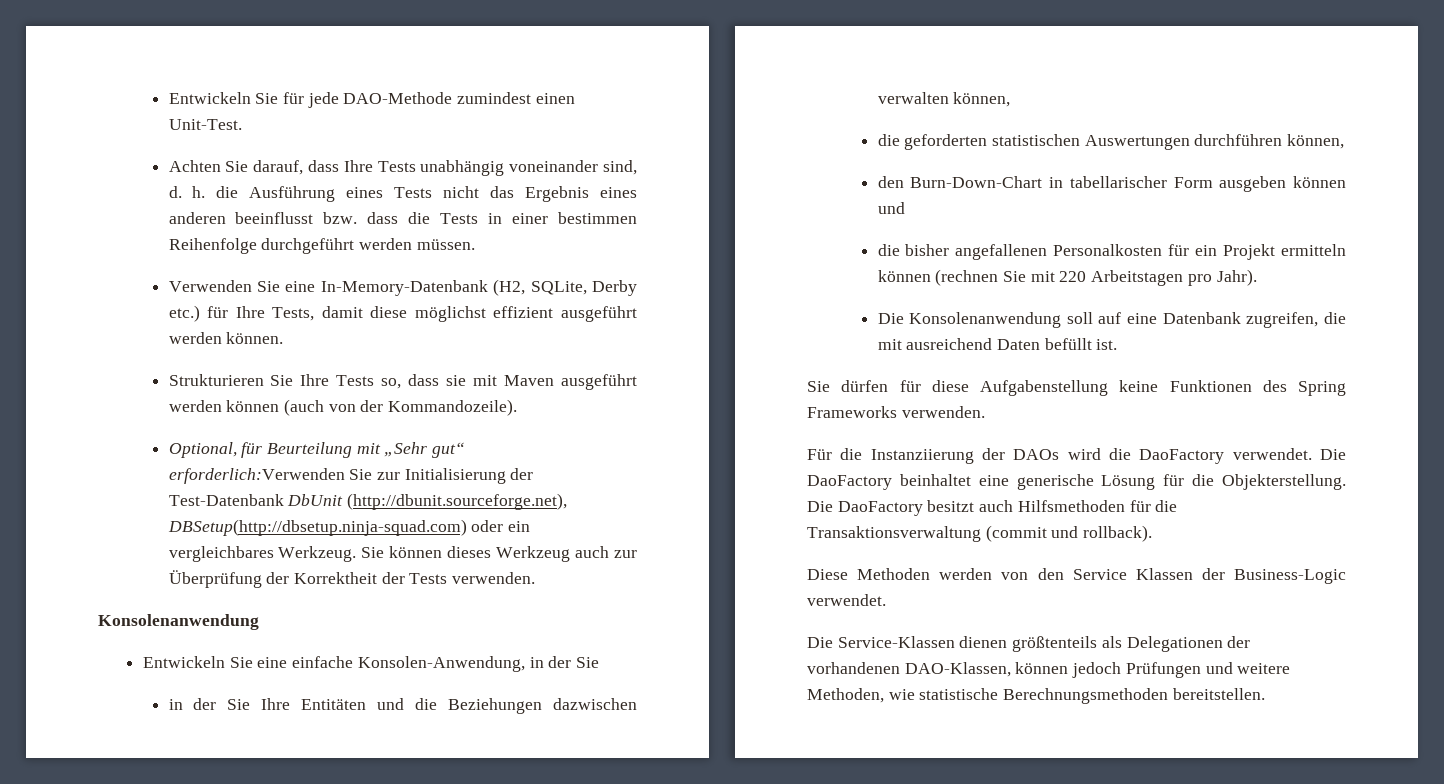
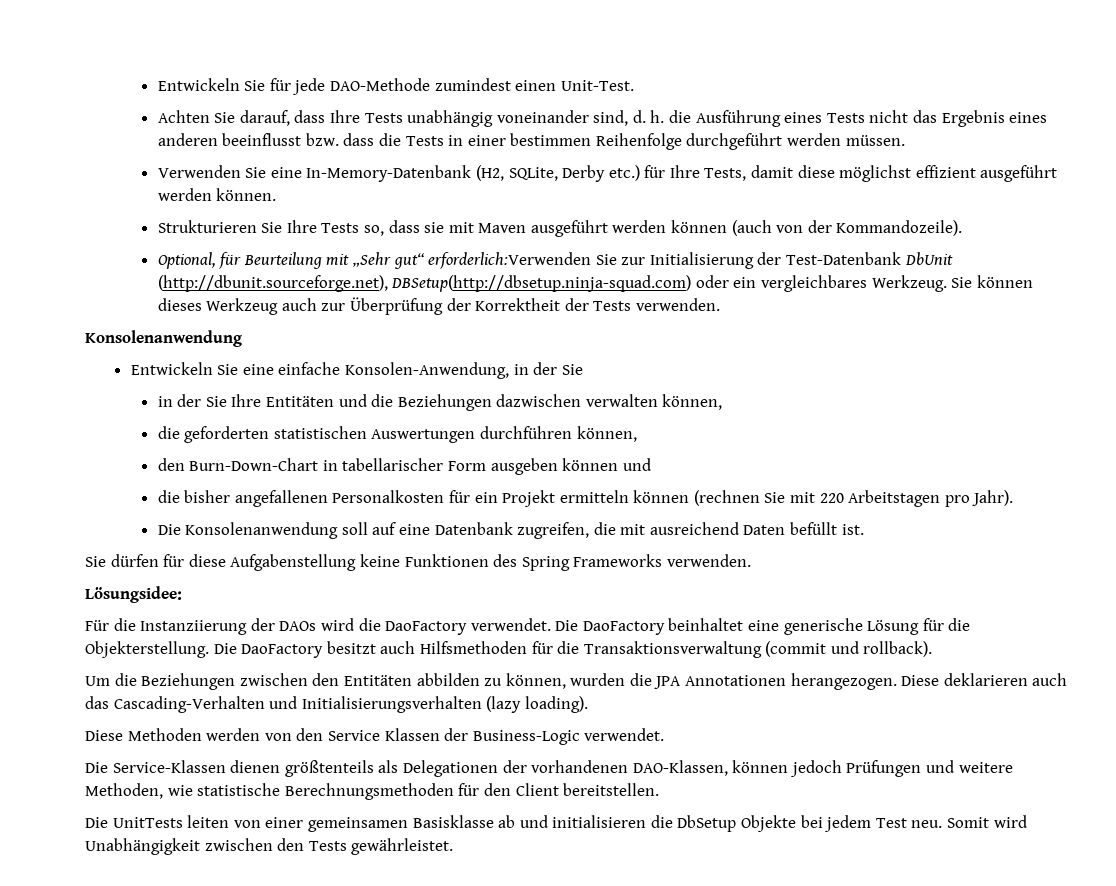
+ Lösungsidee:
+ Um die Beziehungen zwischen den Entitäten abbilden zu können, wurden die JPA Annotationen herangezogen. Diese deklarieren auch das Cascading-Verhalten und Initialisierungsverhalten (lazy loading).
- Die Service-Klassen dienen größtenteils als Delegationen der vorhandenen DAO-Klassen, können jedoch Prüfungen und weitere Methoden, wie statistische Berechnungsmethoden bereitstellen.
+ Die Service-Klassen dienen größtenteils als Delegationen der vorhandenen DAO-Klassen, können jedoch Prüfungen und weitere Methoden, wie statistische Berechnungsmethoden für den Client bereitstellen.
+ Die UnitTests leiten von einer gemeinsamen Basisklasse ab und initialisieren die DbSetup Objekte bei jedem Test neu. Somit wird Unabhängigkeit zwischen den Tests gewährleistet.

